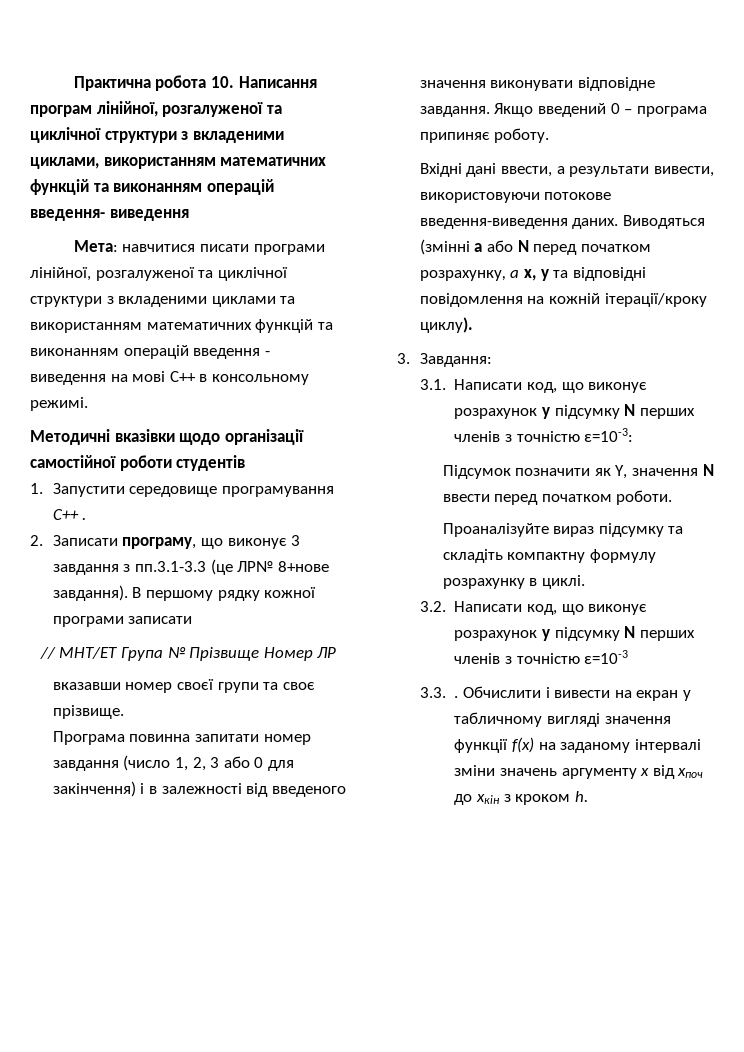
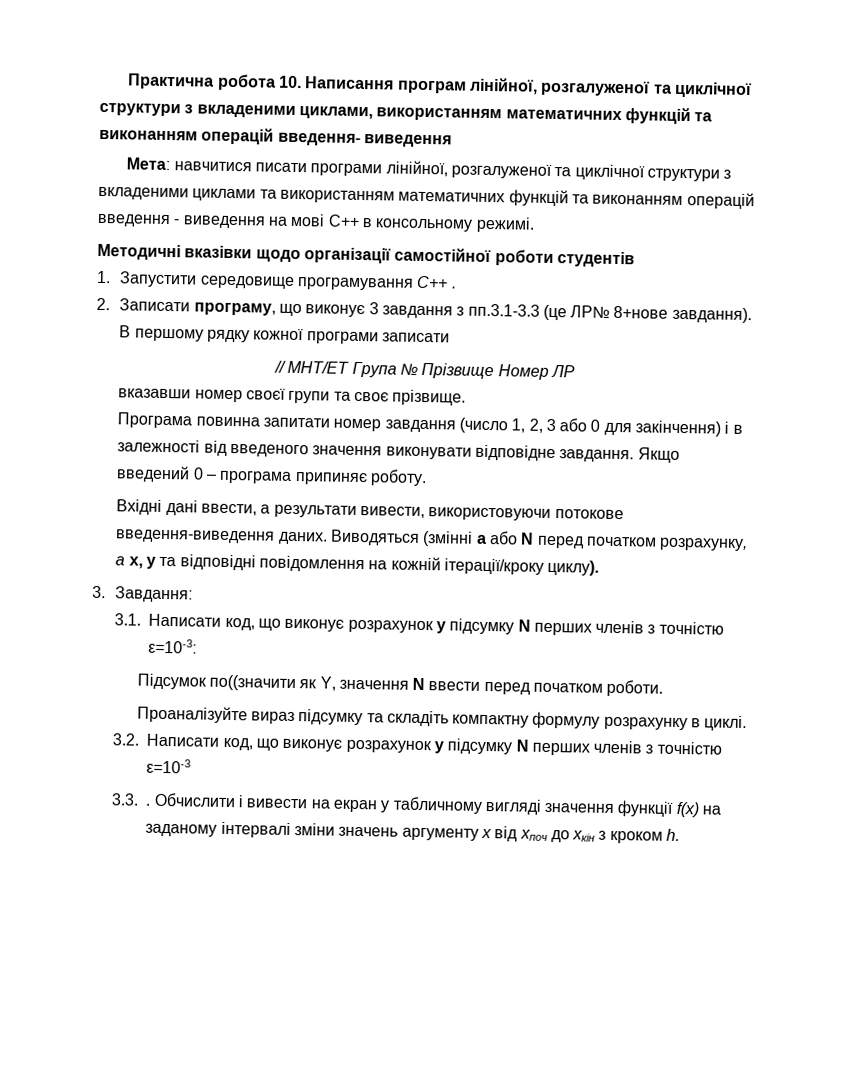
- Підсумок позначити як Y, значення N ввести перед початком роботи.
+ Підсумок по((значити як Y, значення N ввести перед початком роботи.

